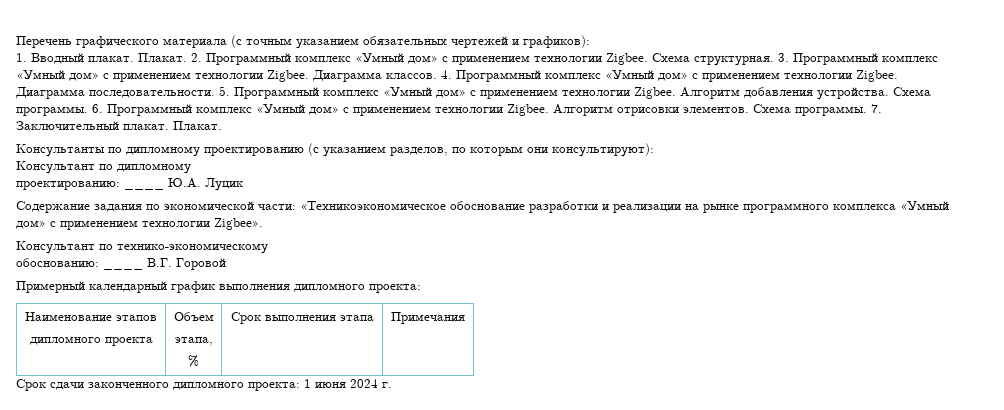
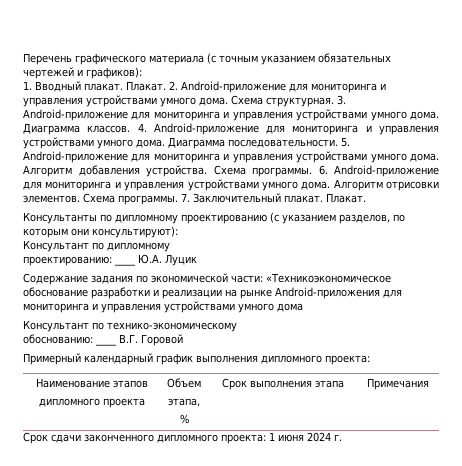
- 2. Программный комплекс «Умный дом» с применением технологии Zigbee. Схема структурная. 3. Программный комплекс «Умный дом» с применением технологии Zigbee. Диаграмма классов. 4. Программный комплекс «Умный дом» с применением технологии Zigbee. Диаграмма последовательности. 5. Программный комплекс «Умный дом» с применением технологии Zigbee.
+ 2. Android-приложение для мониторинга и управления устройствами умного дома. Схема структурная. 3. Android-приложение для мониторинга и управления устройствами умного дома. Диаграмма классов. 4. Android-приложение для мониторинга и управления устройствами умного дома. Диаграмма последовательности. 5. Android-приложение для мониторинга и управления устройствами умного дома.
- 6. Программный комплекс «Умный дом» с применением технологии Zigbee.
+ 6. Android-приложение для мониторинга и управления устройствами умного дома.
- Содержание задания по экономической части: «Техникоэкономическое обоснование разработки и реализации на рынке программного комплекса «Умный дом» с применением технологии Zigbee».
+ Содержание задания по экономической части: «Техникоэкономическое обоснование разработки и реализации на рынке Android-приложения для мониторинга и управления устройствами умного дома

